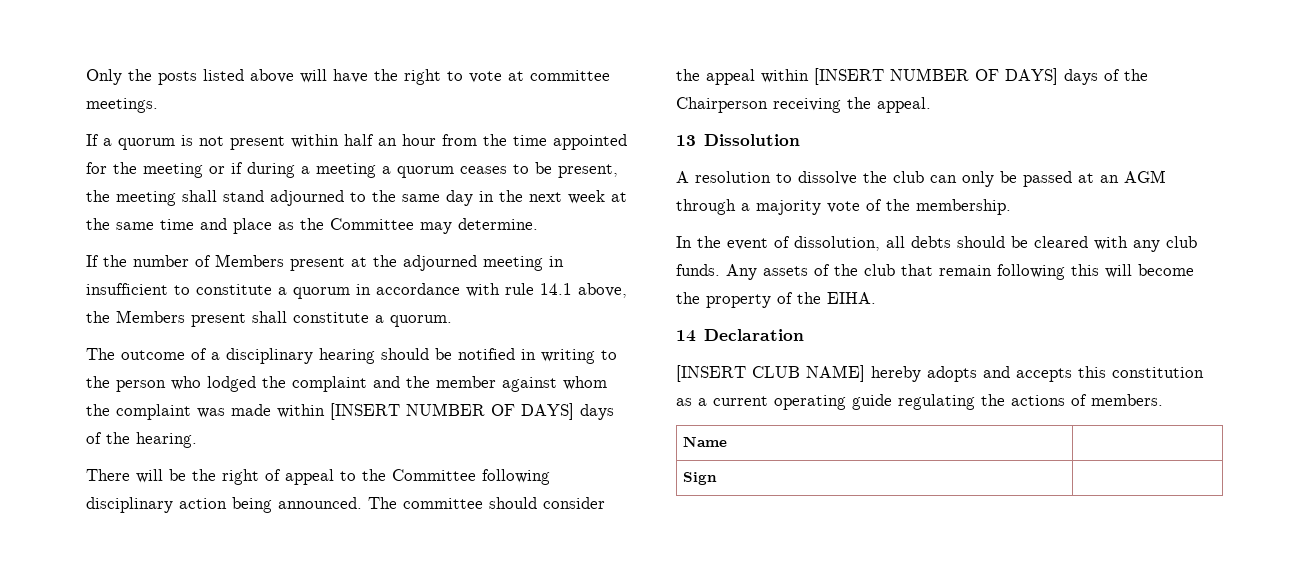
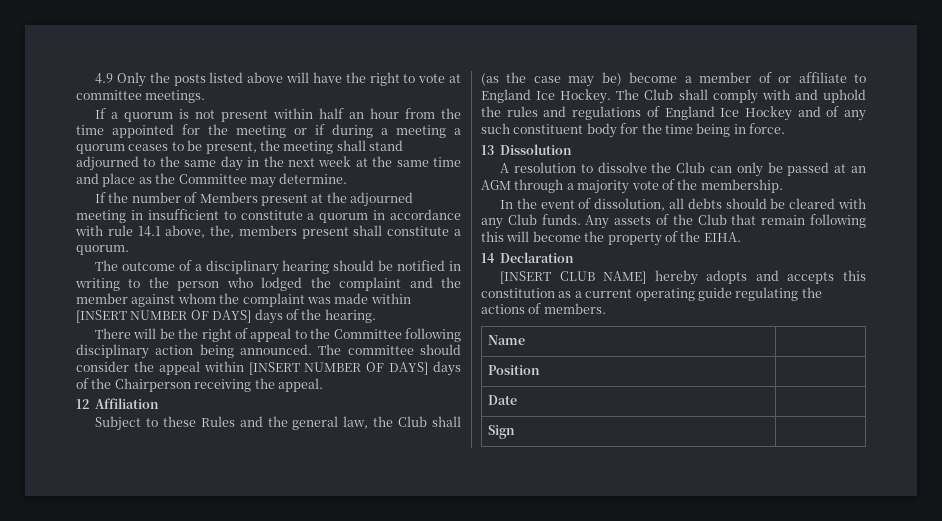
- Only the posts listed above will have the right to vote at committee meetings.
+ 4.9 Only the posts listed above will have the right to vote at committee meetings.
- If the number of Members present at the adjourned meeting in insufficient to constitute a quorum in accordance with rule 14.1 above, the Members present shall constitute a quorum.
+ If the number of Members present at the adjourned meeting in insufficient to constitute a quorum in accordance with rule 14.1 above, the, members present shall constitute a quorum.
+ 12 Affiliation
+ Subject to these Rules and the general law, the Club shall (as the case may be) become a member of or affiliate to England Ice Hockey. The Club shall comply with and uphold the rules and regulations of England Ice Hockey and of any such constituent body for the time being in force.
- A resolution to dissolve the club can only be passed at an AGM through a majority vote of the membership.
+ A resolution to dissolve the Club can only be passed at an AGM through a majority vote of the membership.
- In the event of dissolution, all debts should be cleared with any club funds.
+ In the event of dissolution, all debts should be cleared with any Club funds.
- Any assets of the club that remain following this will become the property of the EIHA.
+ Any assets of the Club that remain following this will become the property of the EIHA.
+ Position |
+ Date |

